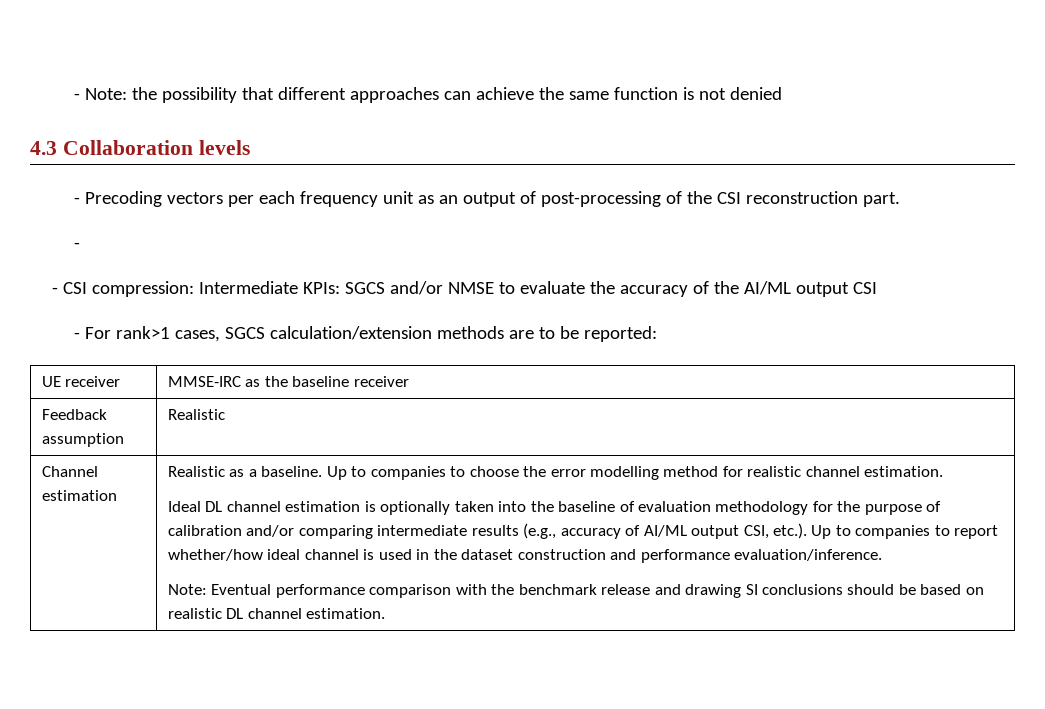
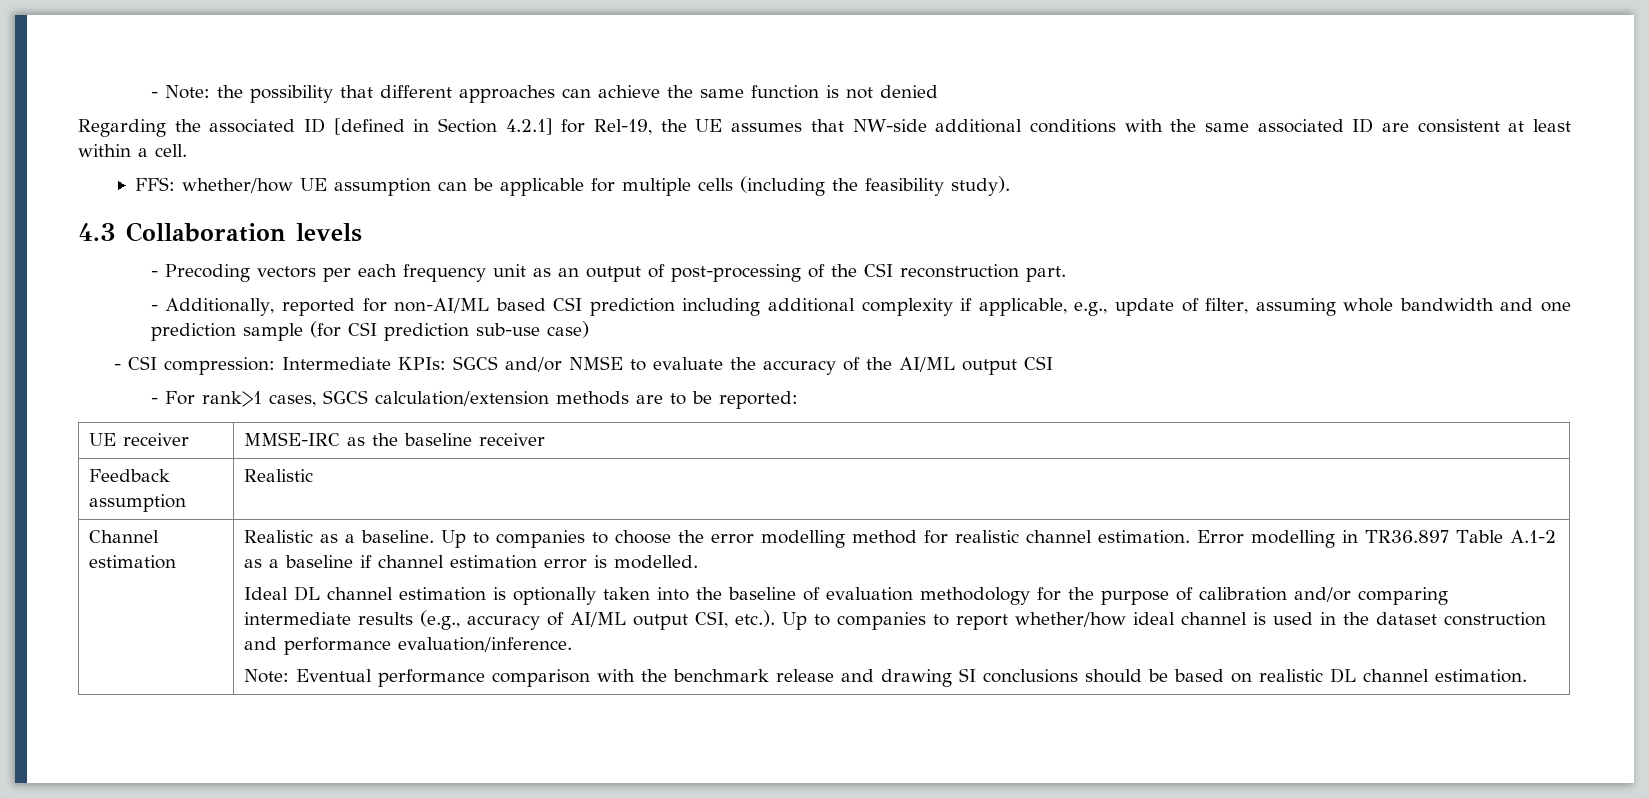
+ Regarding the associated ID [defined in Section 4.2.1] for Rel-19, the UE assumes that NW-side additional conditions with the same associated ID are consistent at least within a cell.
+ FFS: whether/how UE assumption can be applicable for multiple cells (including the feasibility study).
  - Precoding vectors per each frequency unit as an output of post-processing of the CSI reconstruction part.
- -
+ - Additionally, reported for non-AI/ML based CSI prediction including additional complexity if applicable, e.g., update of filter, assuming whole bandwidth and one prediction sample (for CSI prediction sub-use case)
+ Error modelling in TR36.897 Table A.1-2 as a baseline if channel estimation error is modelled.

